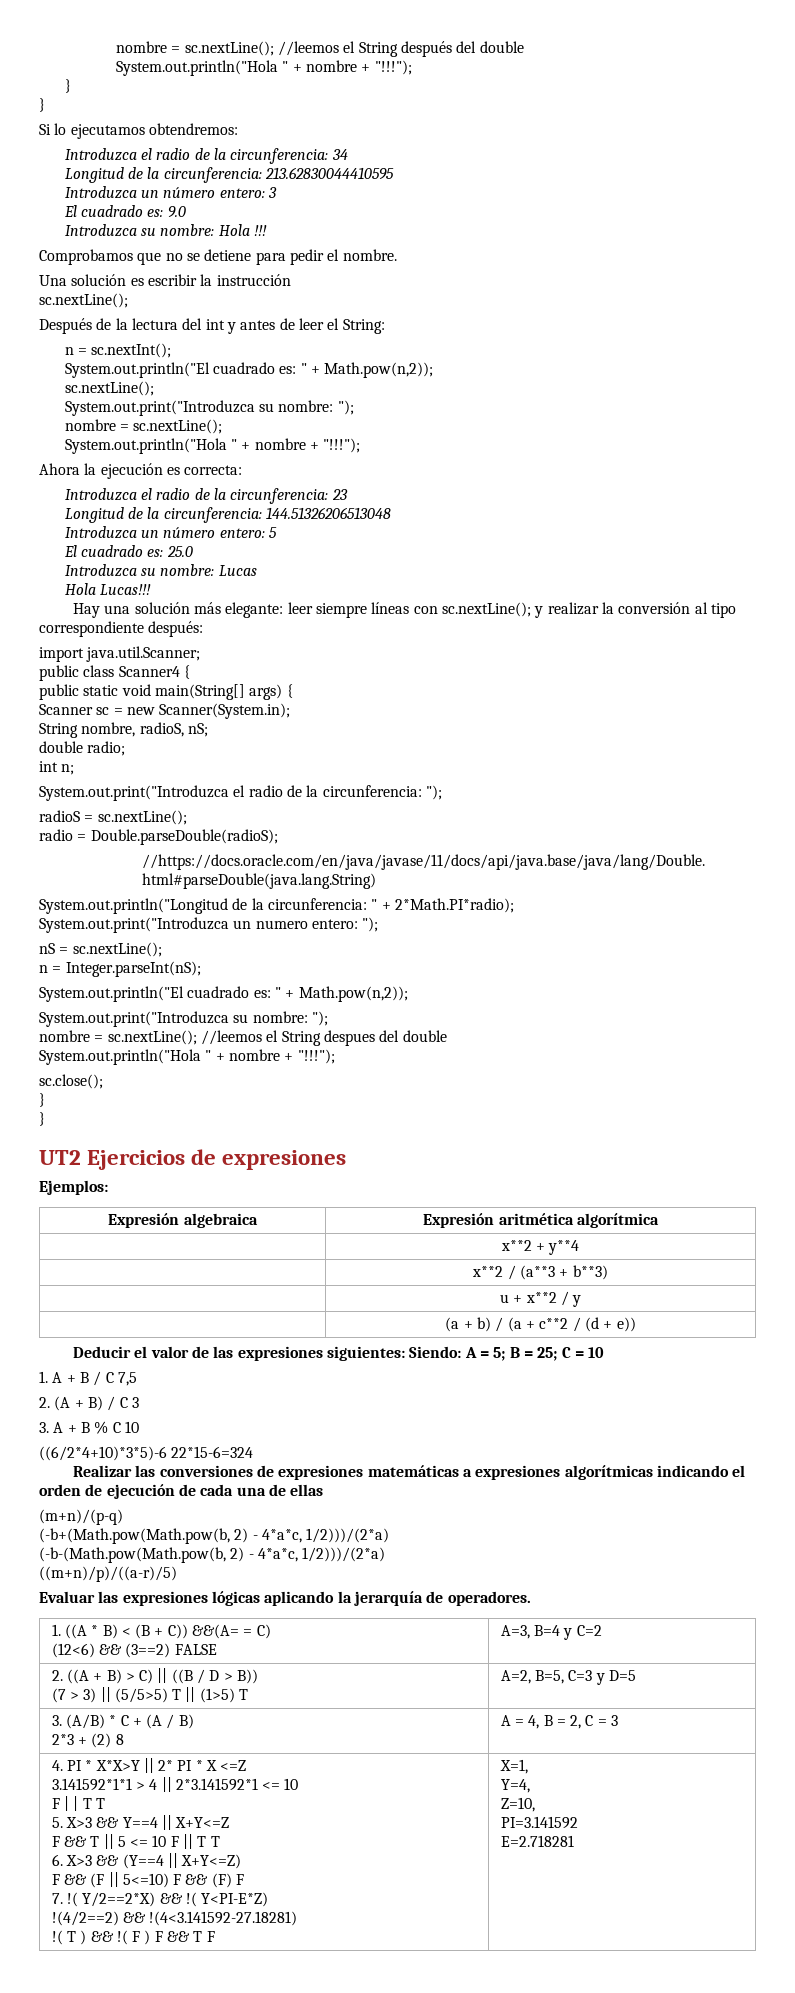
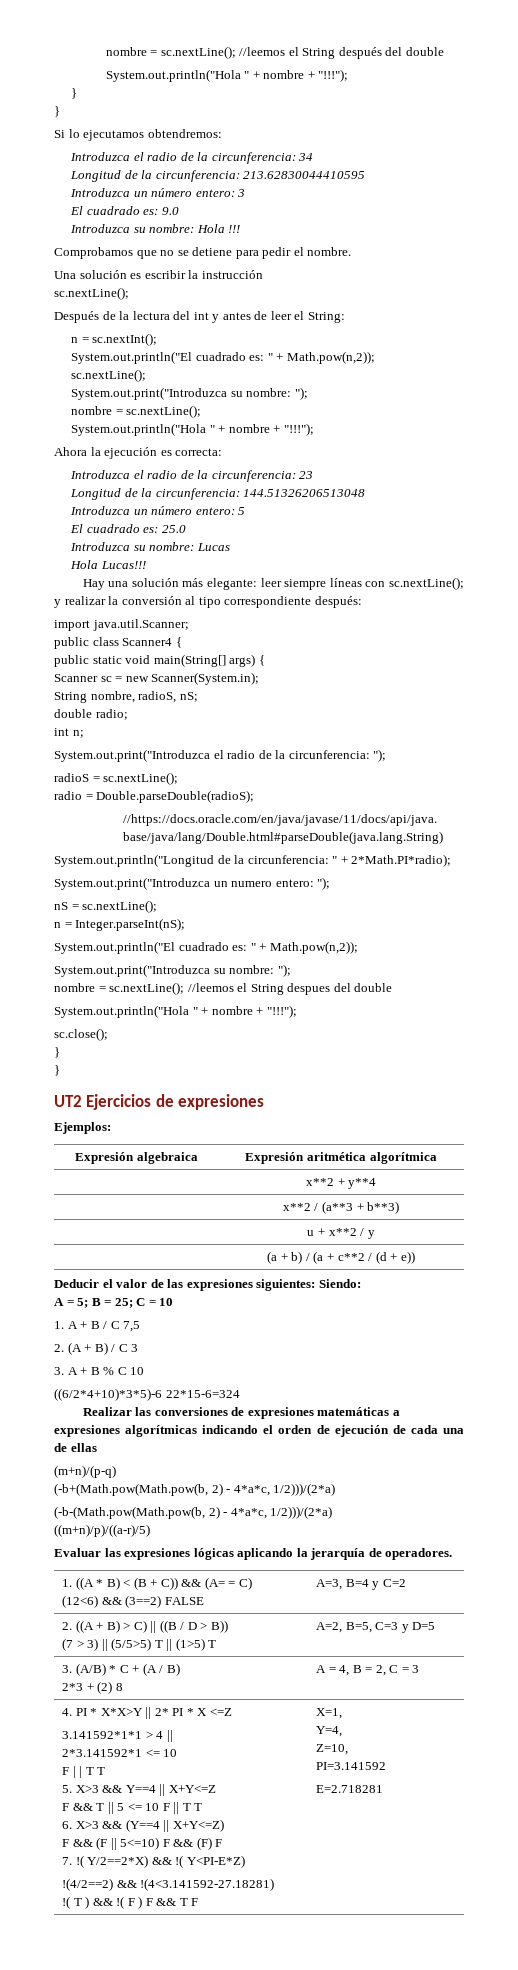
- Deducir el valor de las expresiones siguientes: Siendo: A = 5; B = 25; C = 10
+ Deducir el valor de las expresiones siguientes: Siendo:
+ A = 5; B = 25; C = 10
- 1. ((A * B) < (B + C)) &&(A= = C)
+ 1. ((A * B) < (B + C)) && (A= = C)
- 3.141592*1*1 > 4 || 2*3.141592*1 <= 10
+ 3.141592*1*1 > 4 ||
+ 2*3.141592*1 <= 10

